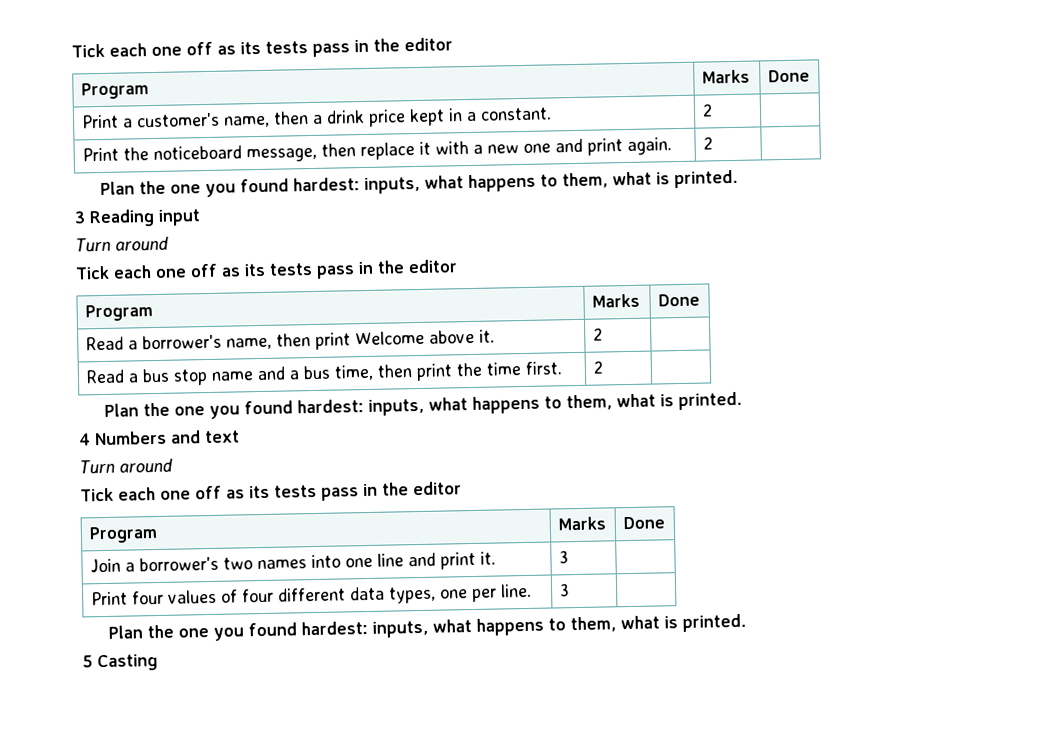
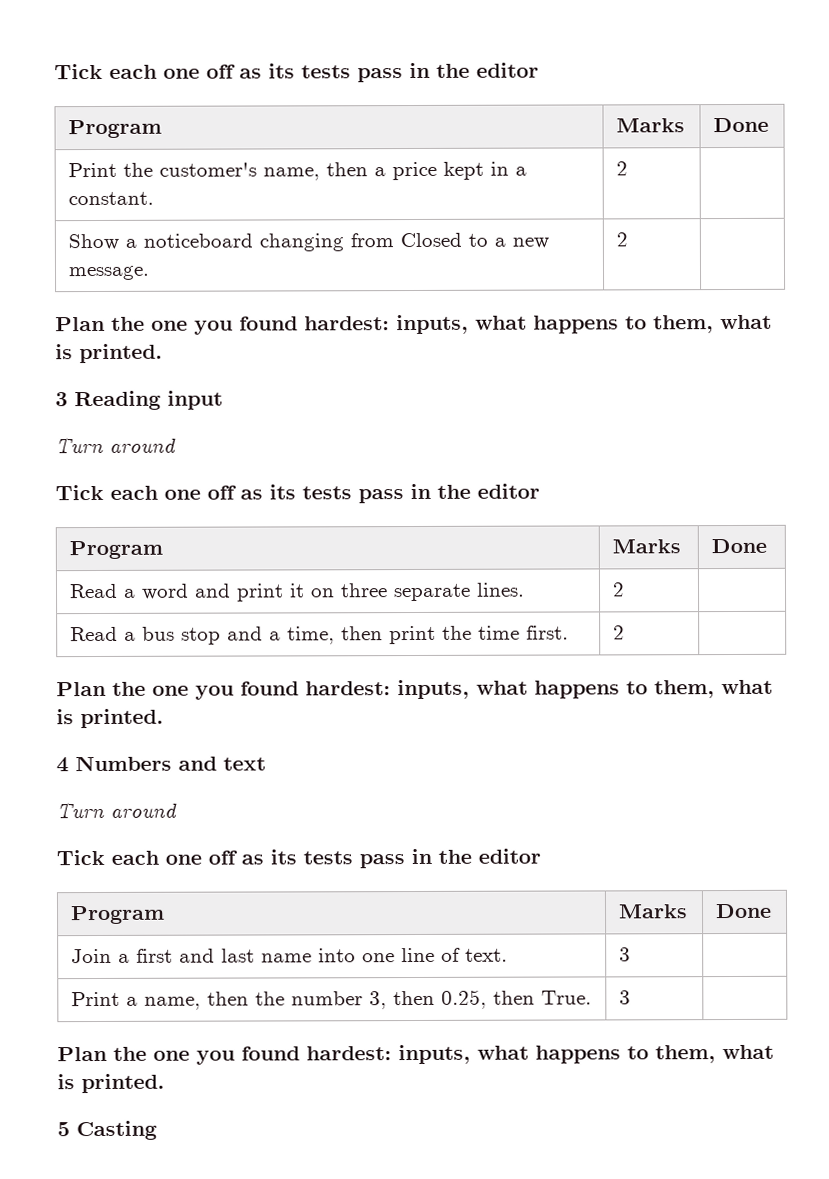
- Print a customer's name, then a drink price kept in a constant. | 2 |
+ Print the customer's name, then a price kept in a constant. | 2 |
- Print the noticeboard message, then replace it with a new one and print again. | 2 |
+ Show a noticeboard changing from Closed to a new message. | 2 |
- Read a borrower's name, then print Welcome above it. | 2 |
+ Read a word and print it on three separate lines. | 2 |
- Read a bus stop name and a bus time, then print the time first. | 2 |
+ Read a bus stop and a time, then print the time first. | 2 |
- Join a borrower's two names into one line and print it. | 3 |
- Print four values of four different data types, one per line. | 3 |
+ Join a first and last name into one line of text. | 3 |
+ Print a name, then the number 3, then 0.25, then True. | 3 |

